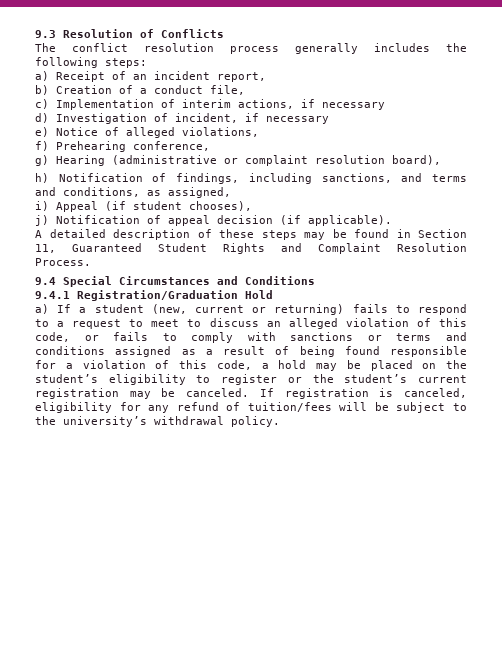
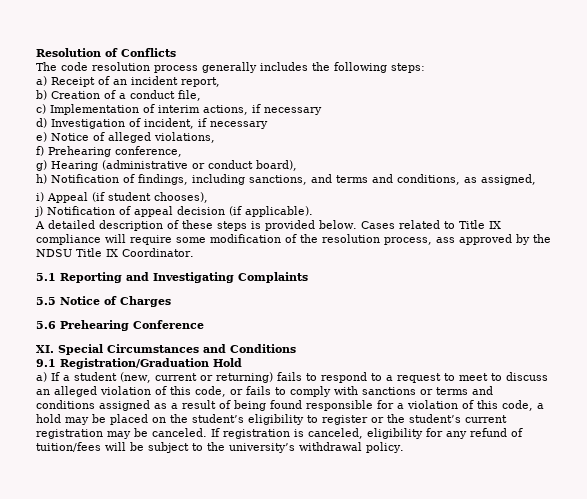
- 9.3 Resolution of Conflicts
+ Resolution of Conflicts
- The conflict resolution process generally includes the following steps:
+ The code resolution process generally includes the following steps:
- g) Hearing (administrative or complaint resolution board),
+ g) Hearing (administrative or conduct board),
- A detailed description of these steps may be found in Section 11, Guaranteed Student Rights and Complaint Resolution Process.
- 9.4 Special Circumstances and Conditions
+ A detailed description of these steps is provided below. Cases related to Title IX compliance will require some modification of the resolution process, ass approved by the NDSU Title IX Coordinator.
+ 5.1 Reporting and Investigating Complaints
+ 5.5 Notice of Charges
+ 5.6 Prehearing Conference
+ XI. Special Circumstances and Conditions
- 9.4.1 Registration/Graduation Hold
+ 9.1 Registration/Graduation Hold

